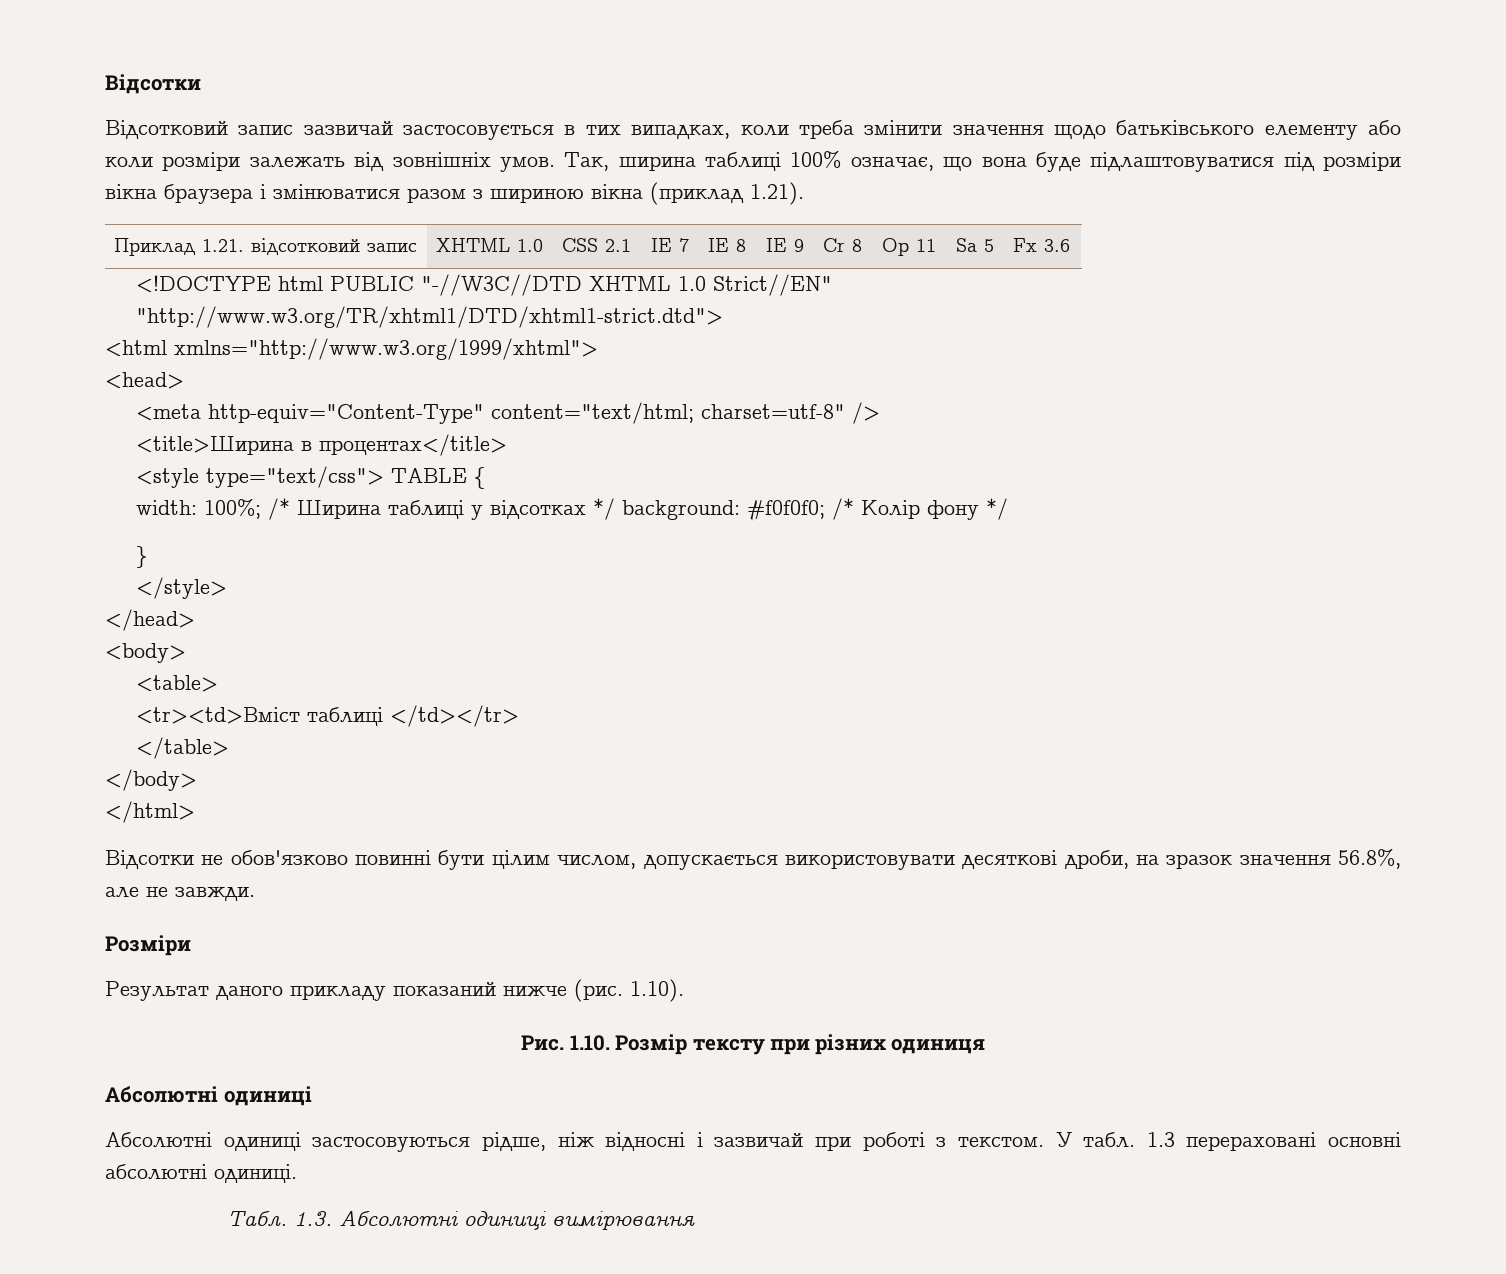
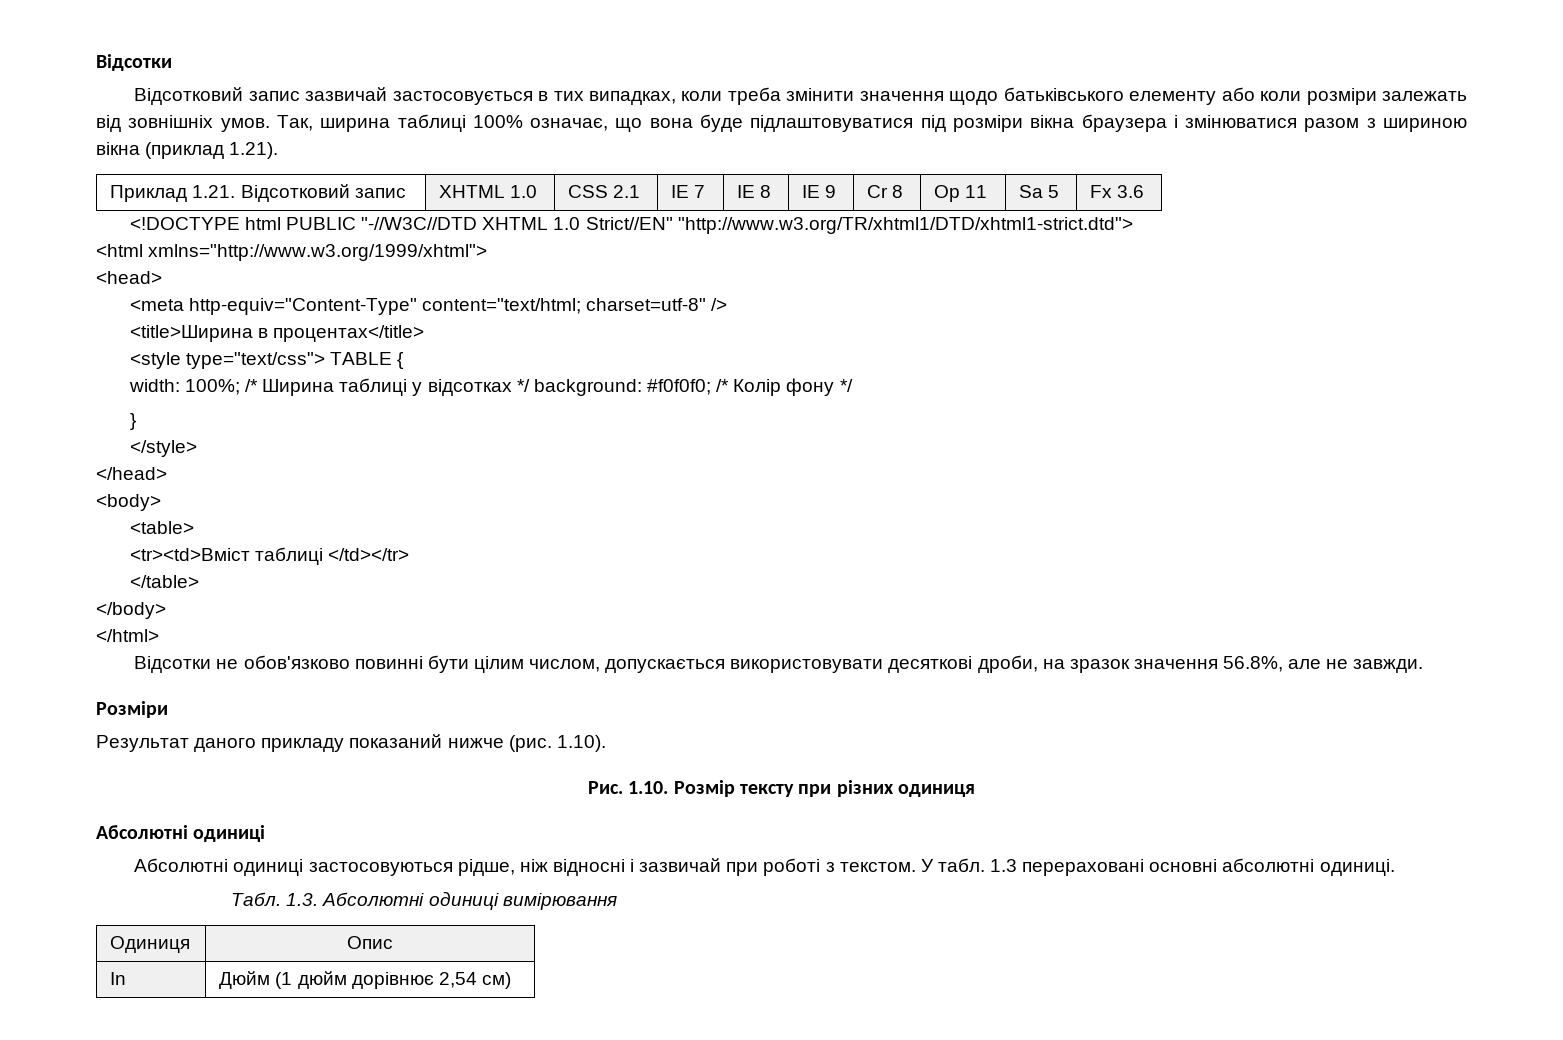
- Приклад 1.21. відсотковий запис | XHTML 1.0 | CSS 2.1 | IE 7 | IE 8 | IE 9 | Cr 8 | Op 11 | Sa 5 | Fx 3.6
+ Приклад 1.21. Відсотковий запис | XHTML 1.0 | CSS 2.1 | IE 7 | IE 8 | IE 9 | Cr 8 | Op 11 | Sa 5 | Fx 3.6
+ Одиниця | Опис
+ In | Дюйм (1 дюйм дорівнює 2,54 см)

